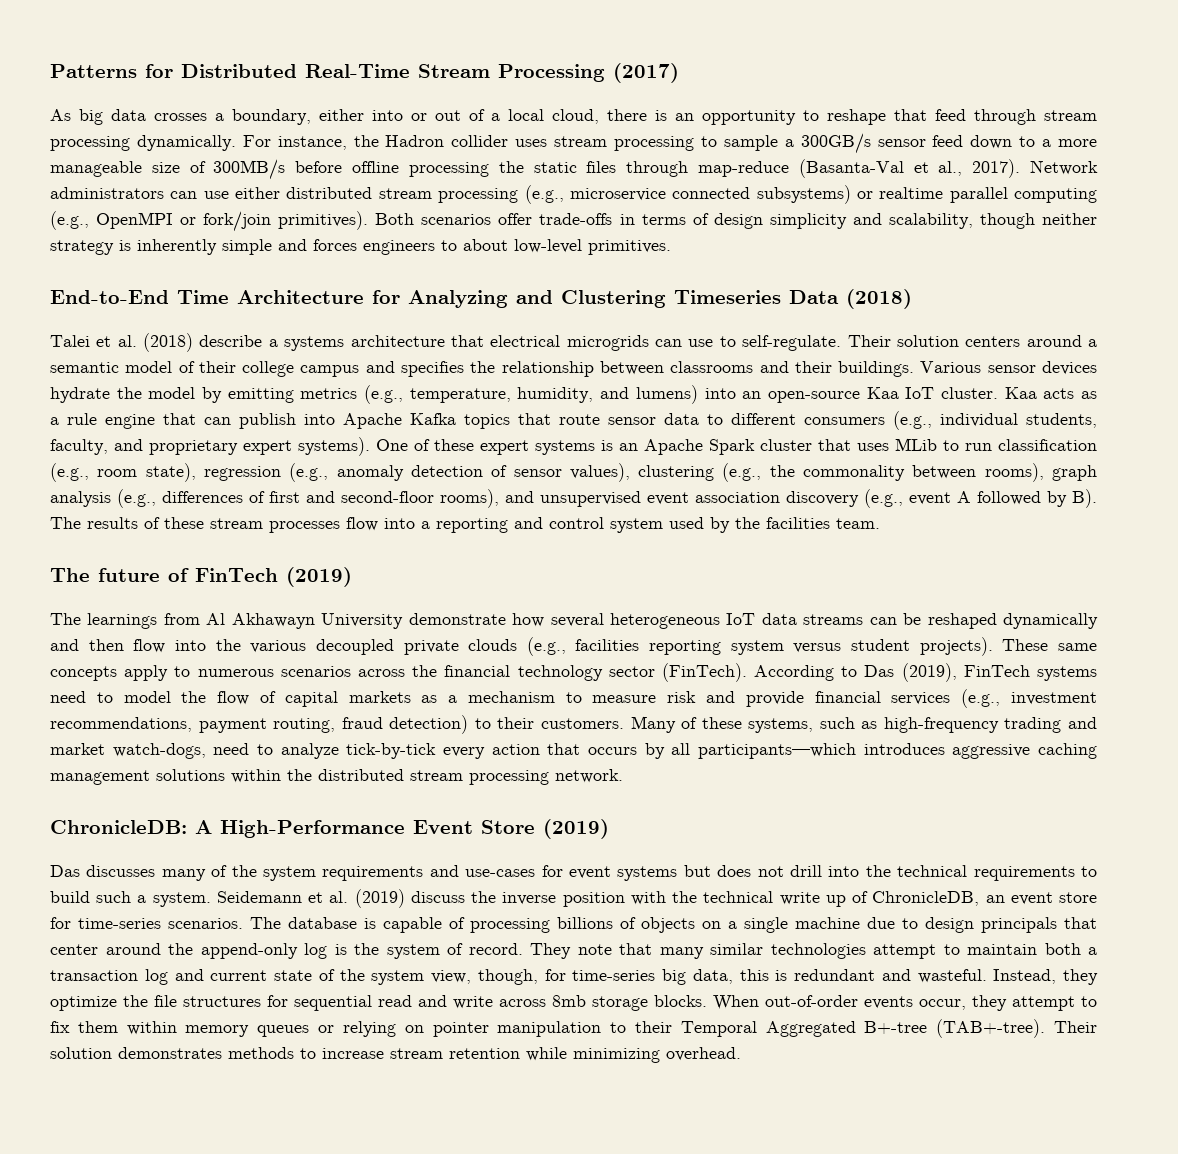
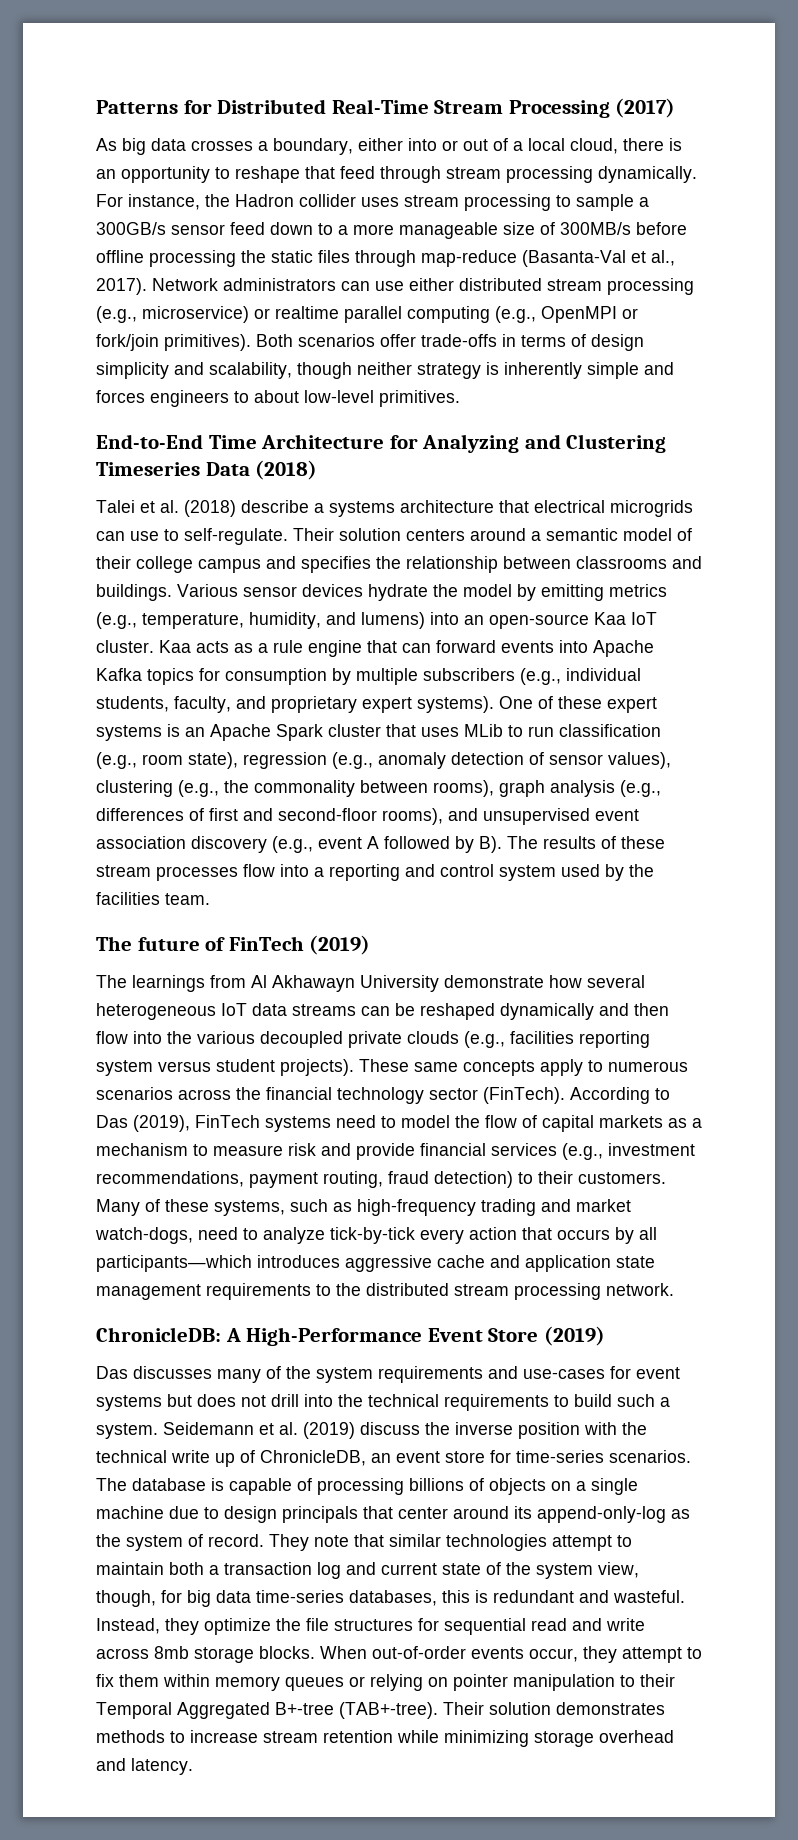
- Network administrators can use either distributed stream processing (e.g., microservice connected subsystems) or realtime parallel computing (e.g., OpenMPI or fork/join primitives).
+ Network administrators can use either distributed stream processing (e.g., microservice) or realtime parallel computing (e.g., OpenMPI or fork/join primitives).
- Their solution centers around a semantic model of their college campus and specifies the relationship between classrooms and their buildings.
+ Their solution centers around a semantic model of their college campus and specifies the relationship between classrooms and buildings.
- Kaa acts as a rule engine that can publish into Apache Kafka topics that route sensor data to different consumers (e.g., individual students, faculty, and proprietary expert systems).
+ Kaa acts as a rule engine that can forward events into Apache Kafka topics for consumption by multiple subscribers (e.g., individual students, faculty, and proprietary expert systems).
- Many of these systems, such as high-frequency trading and market watch-dogs, need to analyze tick-by-tick every action that occurs by all participants—which introduces aggressive caching management solutions within the distributed stream processing network.
+ Many of these systems, such as high-frequency trading and market watch-dogs, need to analyze tick-by-tick every action that occurs by all participants—which introduces aggressive cache and application state management requirements to the distributed stream processing network.
- The database is capable of processing billions of objects on a single machine due to design principals that center around the append-only log is the system of record.
+ The database is capable of processing billions of objects on a single machine due to design principals that center around its append-only-log as the system of record.
- They note that many similar technologies attempt to maintain both a transaction log and current state of the system view, though, for time-series big data, this is redundant and wasteful.
+ They note that similar technologies attempt to maintain both a transaction log and current state of the system view, though, for big data time-series databases, this is redundant and wasteful.
- Their solution demonstrates methods to increase stream retention while minimizing overhead.
+ Their solution demonstrates methods to increase stream retention while minimizing storage overhead and latency.

